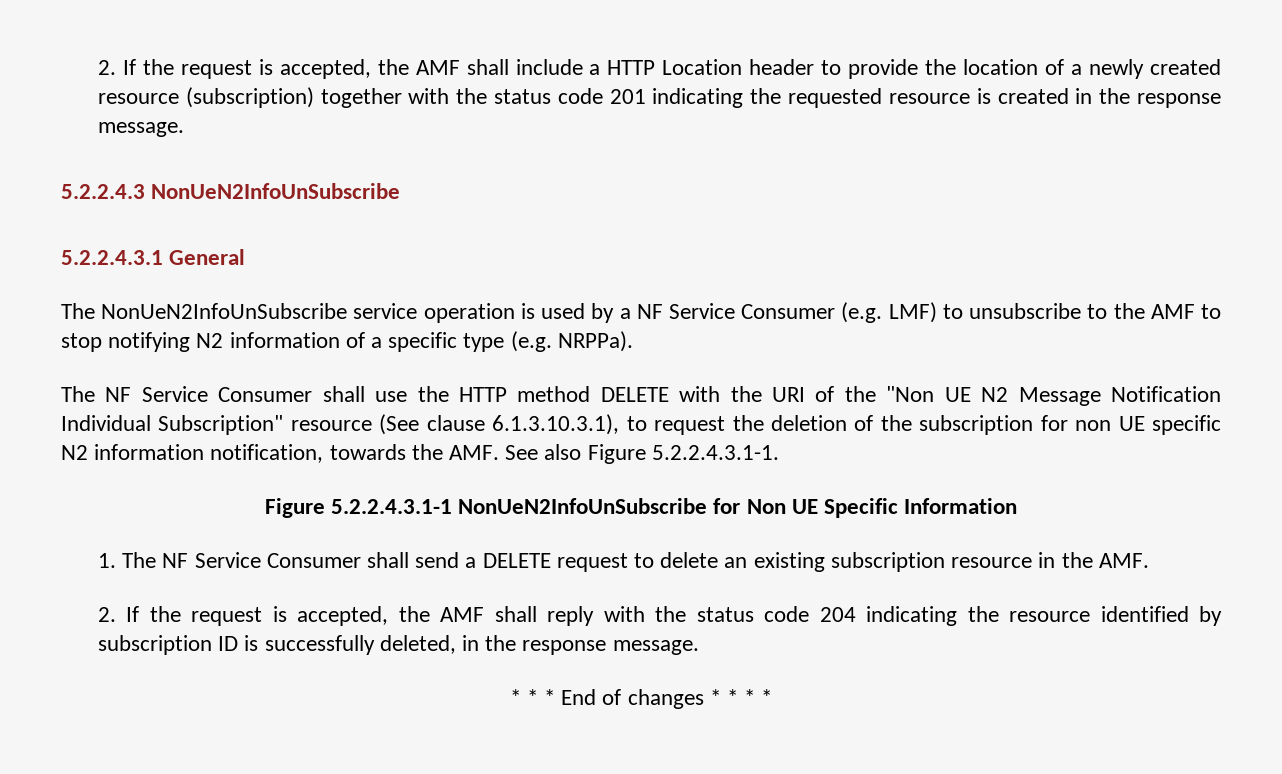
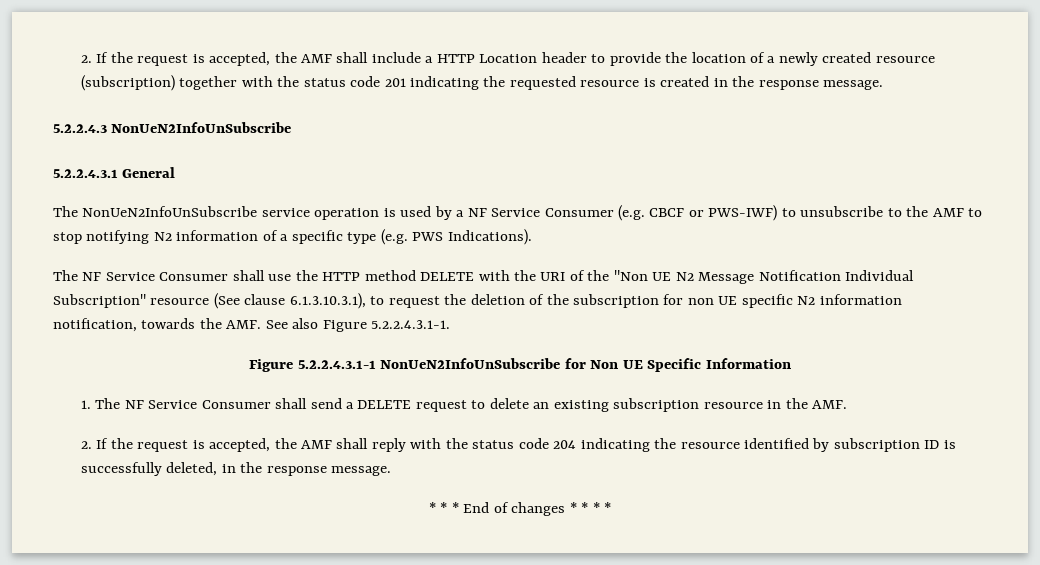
- The NonUeN2InfoUnSubscribe service operation is used by a NF Service Consumer (e.g. LMF) to unsubscribe to the AMF to stop notifying N2 information of a specific type (e.g. NRPPa).
+ The NonUeN2InfoUnSubscribe service operation is used by a NF Service Consumer (e.g. CBCF or PWS-IWF) to unsubscribe to the AMF to stop notifying N2 information of a specific type (e.g. PWS Indications).

